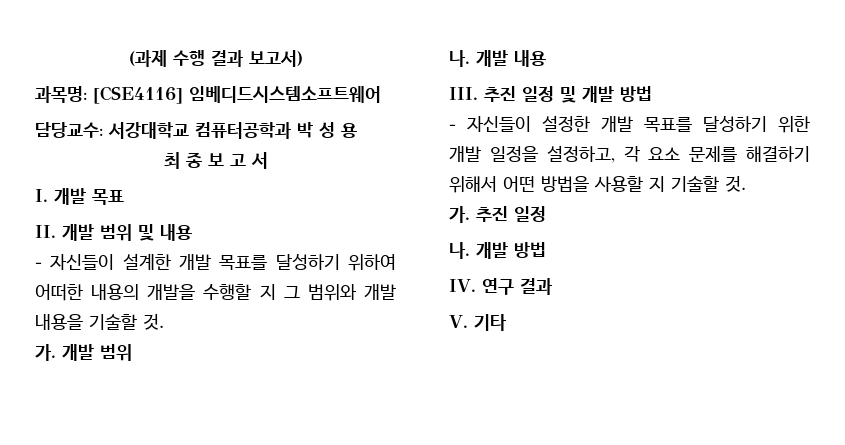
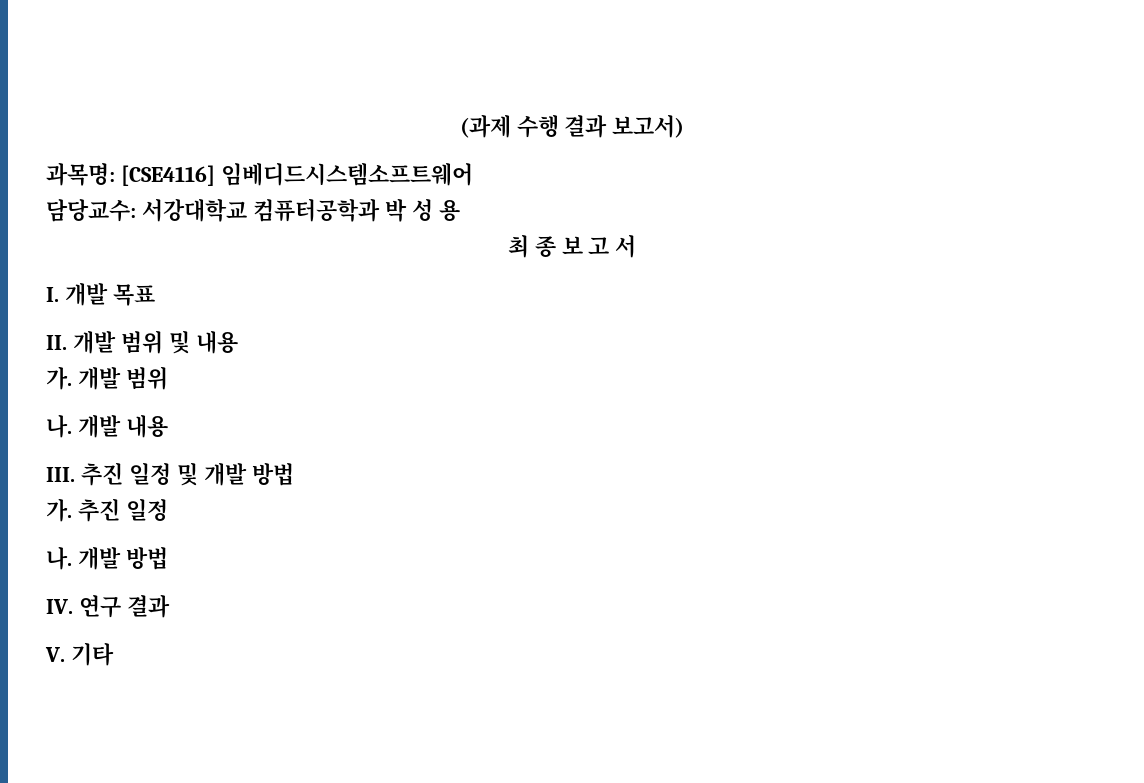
- - 자신들이 설계한 개발 목표를 달성하기 위하여 어떠한 내용의 개발을 수행할 지 그 범위와 개발 내용을 기술할 것.
- - 자신들이 설정한 개발 목표를 달성하기 위한 개발 일정을 설정하고, 각 요소 문제를 해결하기 위해서 어떤 방법을 사용할 지 기술할 것.

